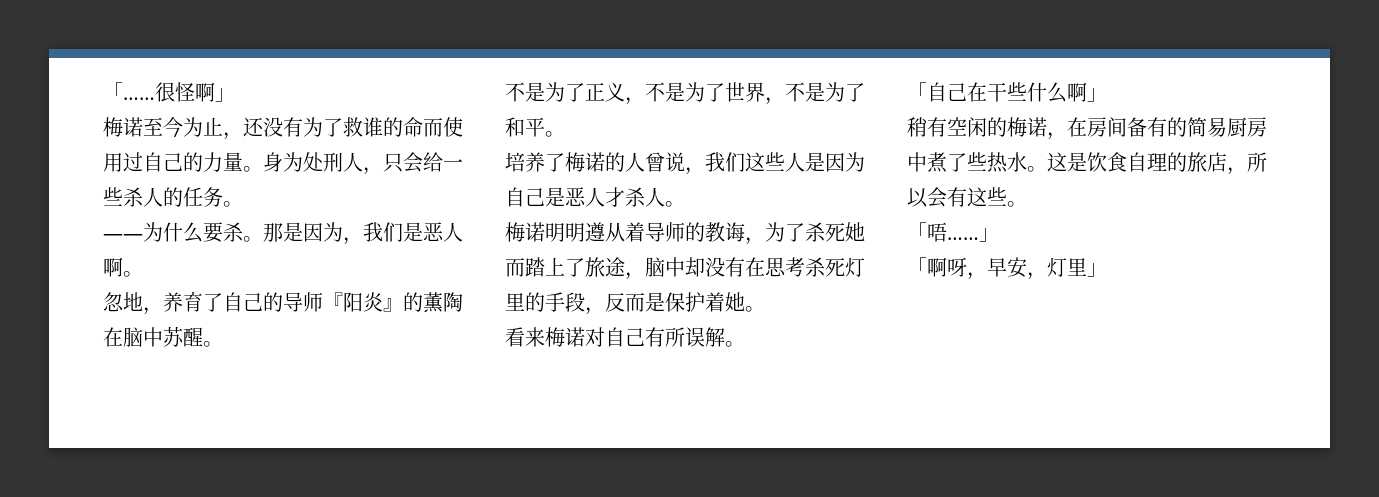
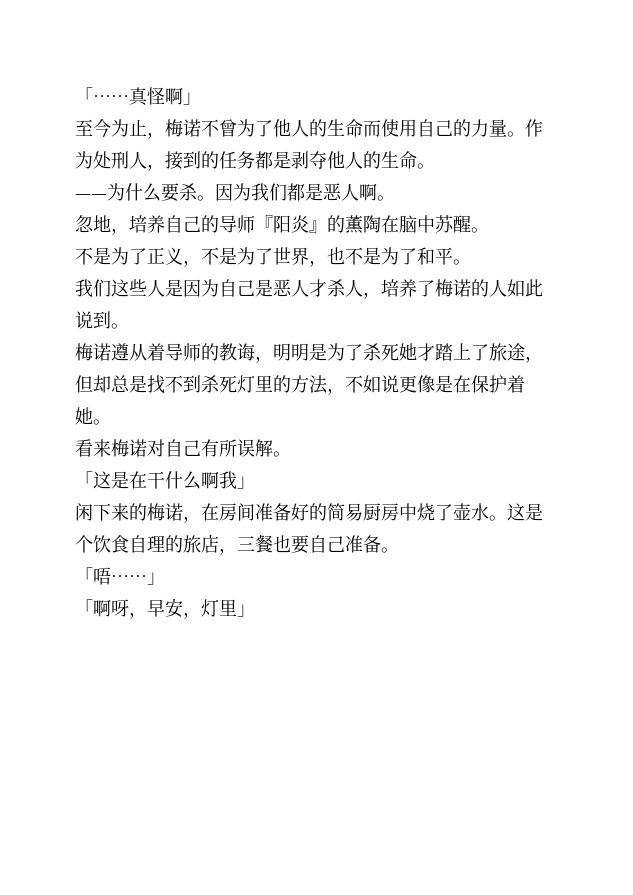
- 很怪啊」
+ 真怪啊」
- 梅诺至今为止，还没有为了救谁的命而使用过自己的力量。
+ 至今为止，梅诺不曾为了他人的生命而使用自己的力量。
- 身为处刑人，只会给一些杀人的任务。
+ 作为处刑人，接到的任务都是剥夺他人的生命。
- 那是因为，我们是恶人啊。
+ 因为我们都是恶人啊。
- 忽地，养育了自己的导师『阳炎』的薫陶在脑中苏醒。
+ 忽地，培养自己的导师『阳炎』的薫陶在脑中苏醒。
- 不是为了正义，不是为了世界，不是为了和平。
+ 不是为了正义，不是为了世界，也不是为了和平。
- 培养了梅诺的人曾说，我们这些人是因为自己是恶人才杀人。
+ 我们这些人是因为自己是恶人才杀人，培养了梅诺的人如此说到。
- 梅诺明明遵从着导师的教诲，为了杀死她而踏上了旅途，脑中却没有在思考杀死灯里的手段，反而是保护着她。
+ 梅诺遵从着导师的教诲，明明是为了杀死她才踏上了旅途，但却总是找不到杀死灯里的方法，不如说更像是在保护着她。
- 「自己在干些什么啊」
- 稍有空闲的梅诺，在房间备有的简易厨房中煮了些热水。
+ 「这是在干什么啊我」
+ 闲下来的梅诺，在房间准备好的简易厨房中烧了壶水。
- 这是饮食自理的旅店，所以会有这些。
+ 这是个饮食自理的旅店，三餐也要自己准备。

